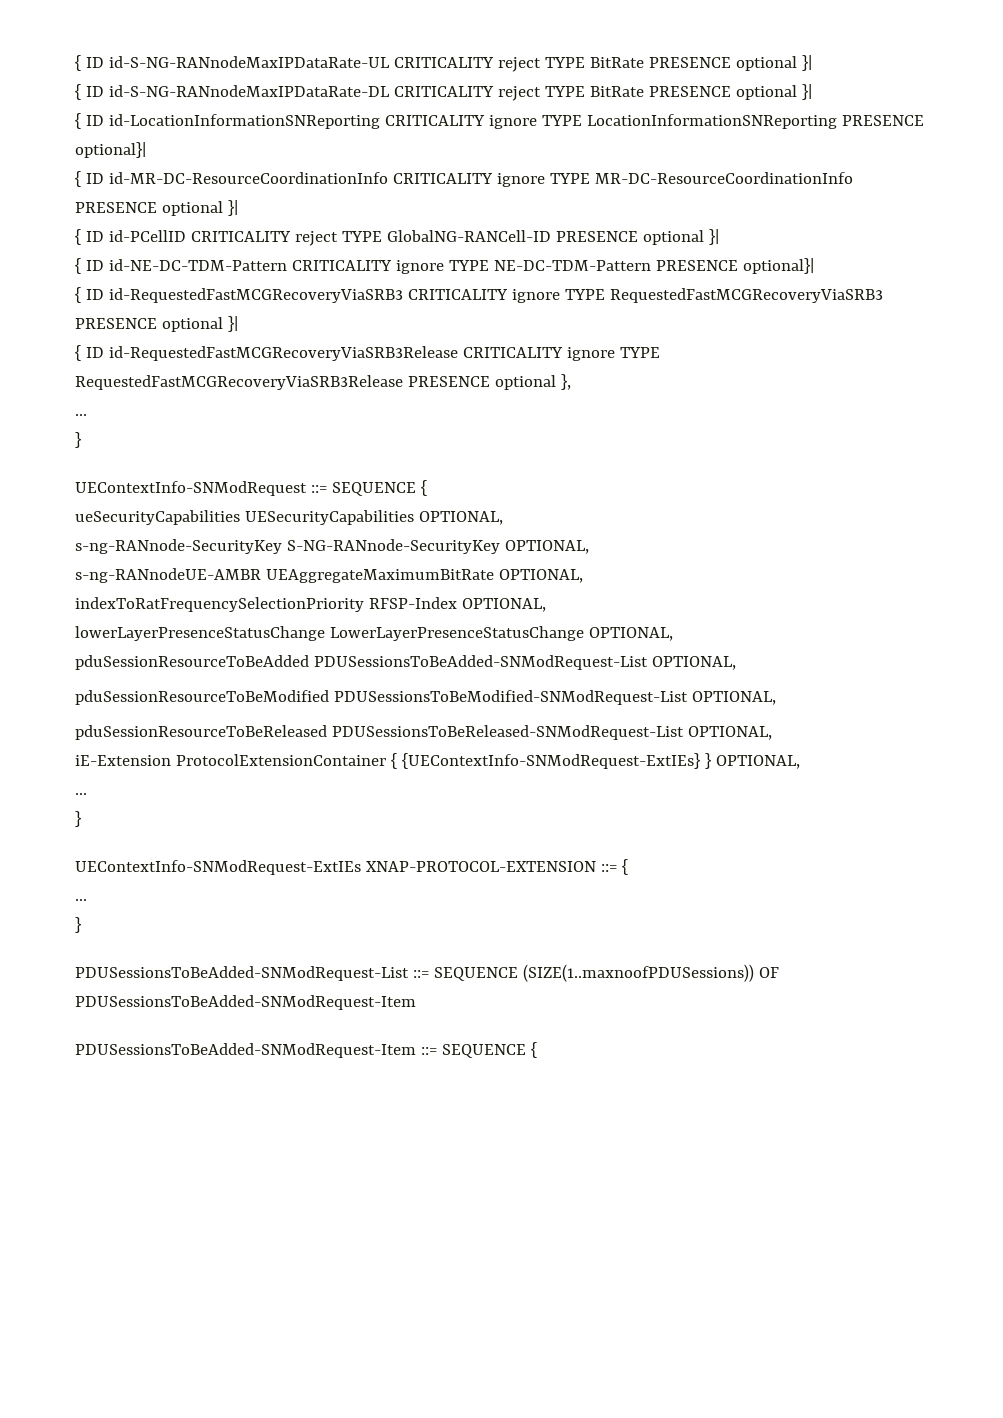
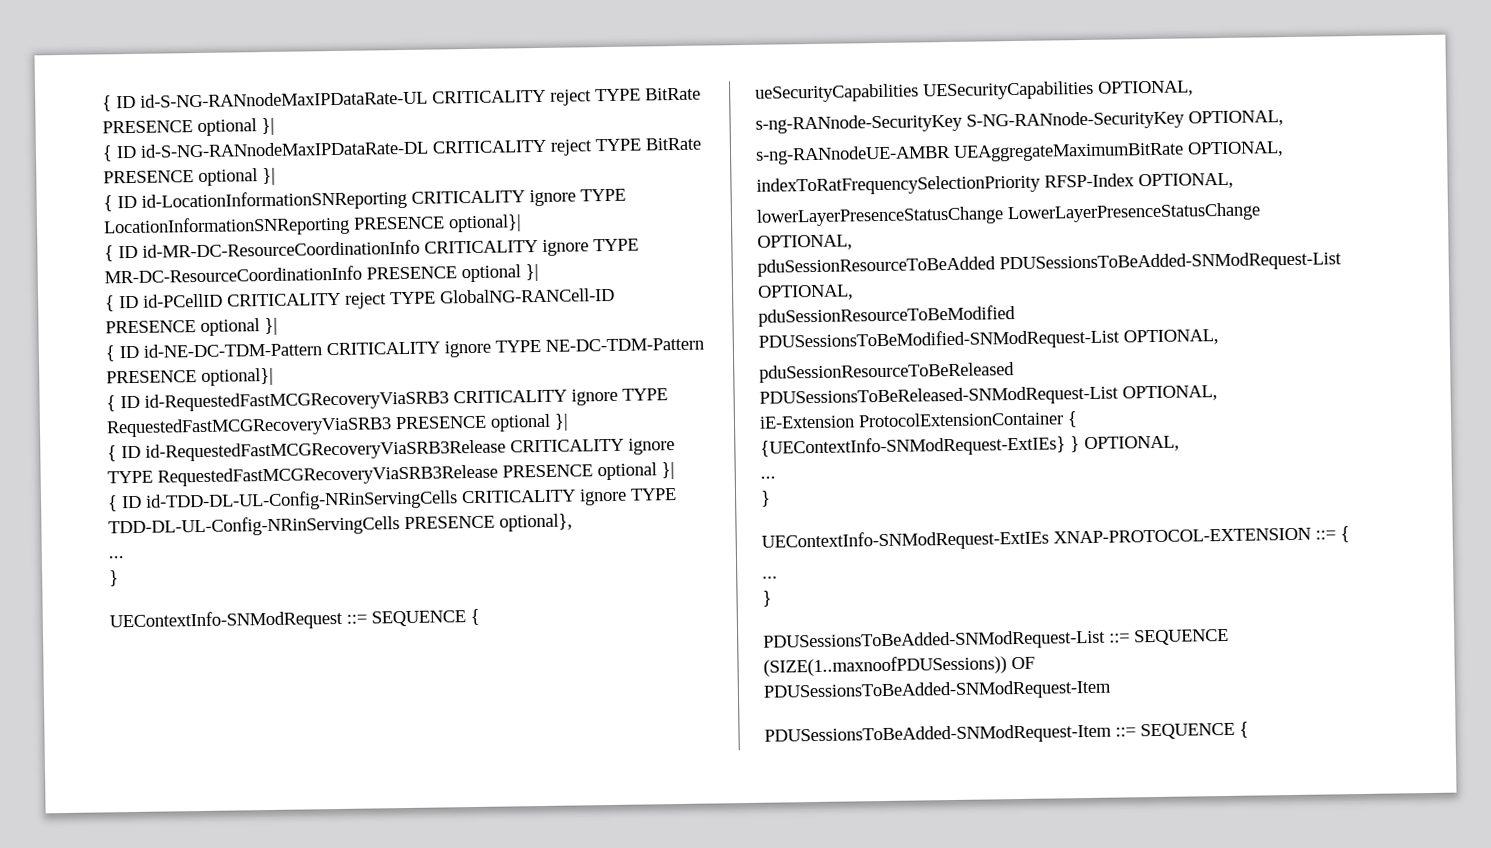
- { ID id-RequestedFastMCGRecoveryViaSRB3Release CRITICALITY ignore TYPE RequestedFastMCGRecoveryViaSRB3Release PRESENCE optional },
+ { ID id-RequestedFastMCGRecoveryViaSRB3Release CRITICALITY ignore TYPE RequestedFastMCGRecoveryViaSRB3Release PRESENCE optional }|
+ { ID id-TDD-DL-UL-Config-NRinServingCells CRITICALITY ignore TYPE TDD-DL-UL-Config-NRinServingCells PRESENCE optional},

